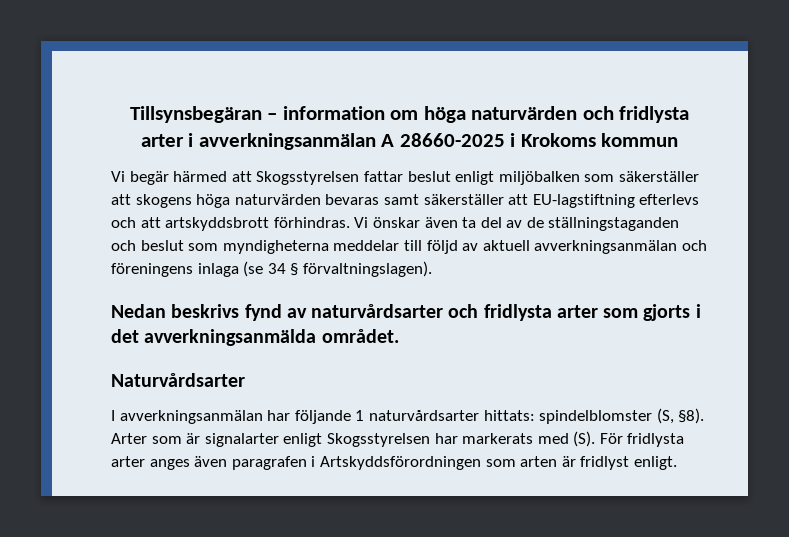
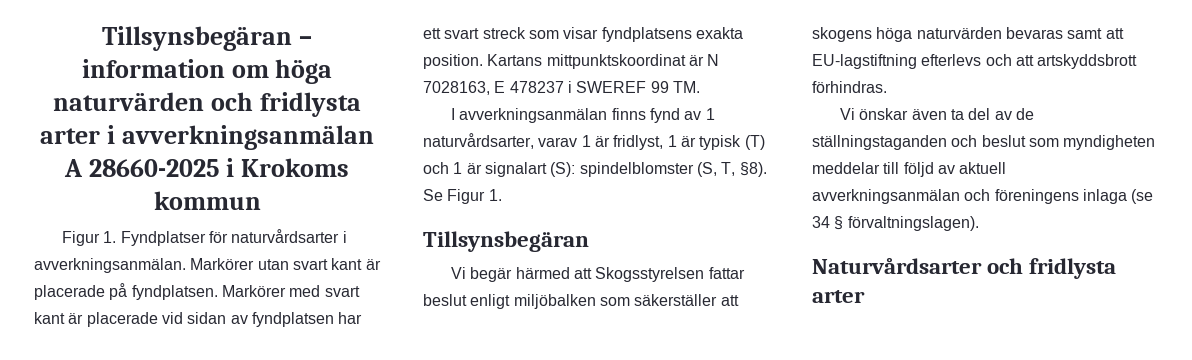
+ Figur 1. Fyndplatser för naturvårdsarter i avverkningsanmälan. Markörer utan svart kant är placerade på fyndplatsen. Markörer med svart kant är placerade vid sidan av fyndplatsen har ett svart streck som visar fyndplatsens exakta position. Kartans mittpunktskoordinat är N 7028163, E 478237 i SWEREF 99 TM.
+ I avverkningsanmälan finns fynd av 1 naturvårdsarter, varav 1 är fridlyst, 1 är typisk (T) och 1 är signalart (S): spindelblomster (S, T, §8). Se Figur 1.
+ Tillsynsbegäran
- Vi begär härmed att Skogsstyrelsen fattar beslut enligt miljöbalken som säkerställer att skogens höga naturvärden bevaras samt säkerställer att EU-lagstiftning efterlevs och att artskyddsbrott förhindras. Vi önskar även ta del av de ställningstaganden och beslut som myndigheterna meddelar till följd av aktuell avverkningsanmälan och föreningens inlaga (se 34 § förvaltningslagen).
+ Vi begär härmed att Skogsstyrelsen fattar beslut enligt miljöbalken som säkerställer att skogens höga naturvärden bevaras samt att EU-lagstiftning efterlevs och att artskyddsbrott förhindras.
+ Vi önskar även ta del av de ställningstaganden och beslut som myndigheten meddelar till följd av aktuell avverkningsanmälan och föreningens inlaga (se 34 § förvaltningslagen).
- Nedan beskrivs fynd av naturvårdsarter och fridlysta arter som gjorts i det avverkningsanmälda området.
- Naturvårdsarter
- I avverkningsanmälan har följande 1 naturvårdsarter hittats: spindelblomster (S, §8). Arter som är signalarter enligt Skogsstyrelsen har markerats med (S). För fridlysta arter anges även paragrafen i Artskyddsförordningen som arten är fridlyst enligt.
+ Naturvårdsarter och fridlysta arter

